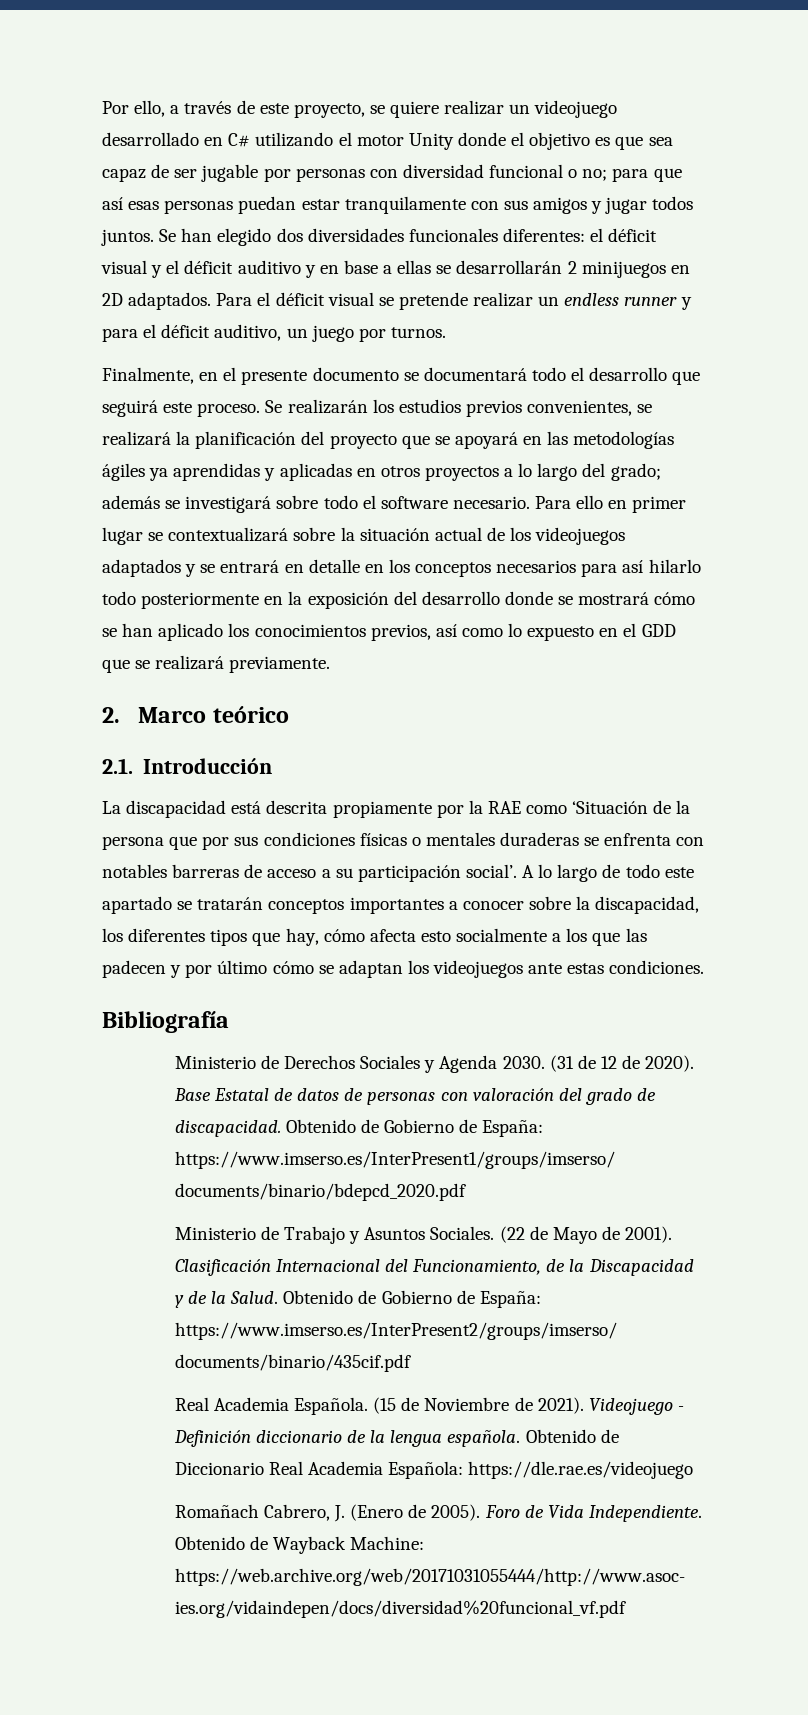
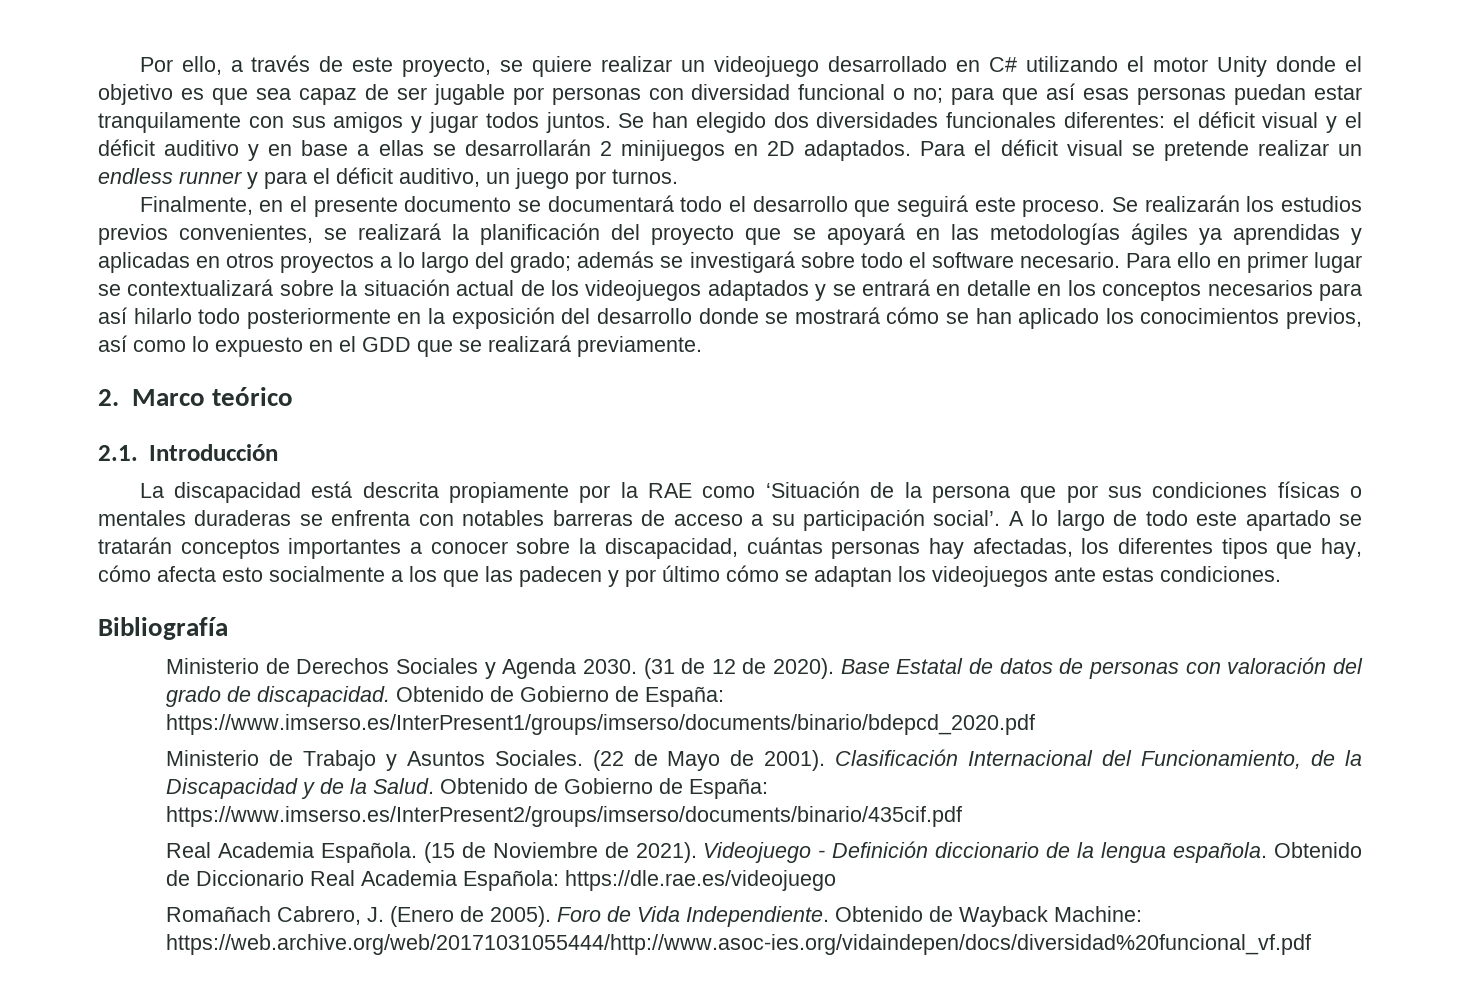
- A lo largo de todo este apartado se tratarán conceptos importantes a conocer sobre la discapacidad, los diferentes tipos que hay, cómo afecta esto socialmente a los que las padecen y por último cómo se adaptan los videojuegos ante estas condiciones.
+ A lo largo de todo este apartado se tratarán conceptos importantes a conocer sobre la discapacidad, cuántas personas hay afectadas, los diferentes tipos que hay, cómo afecta esto socialmente a los que las padecen y por último cómo se adaptan los videojuegos ante estas condiciones.

